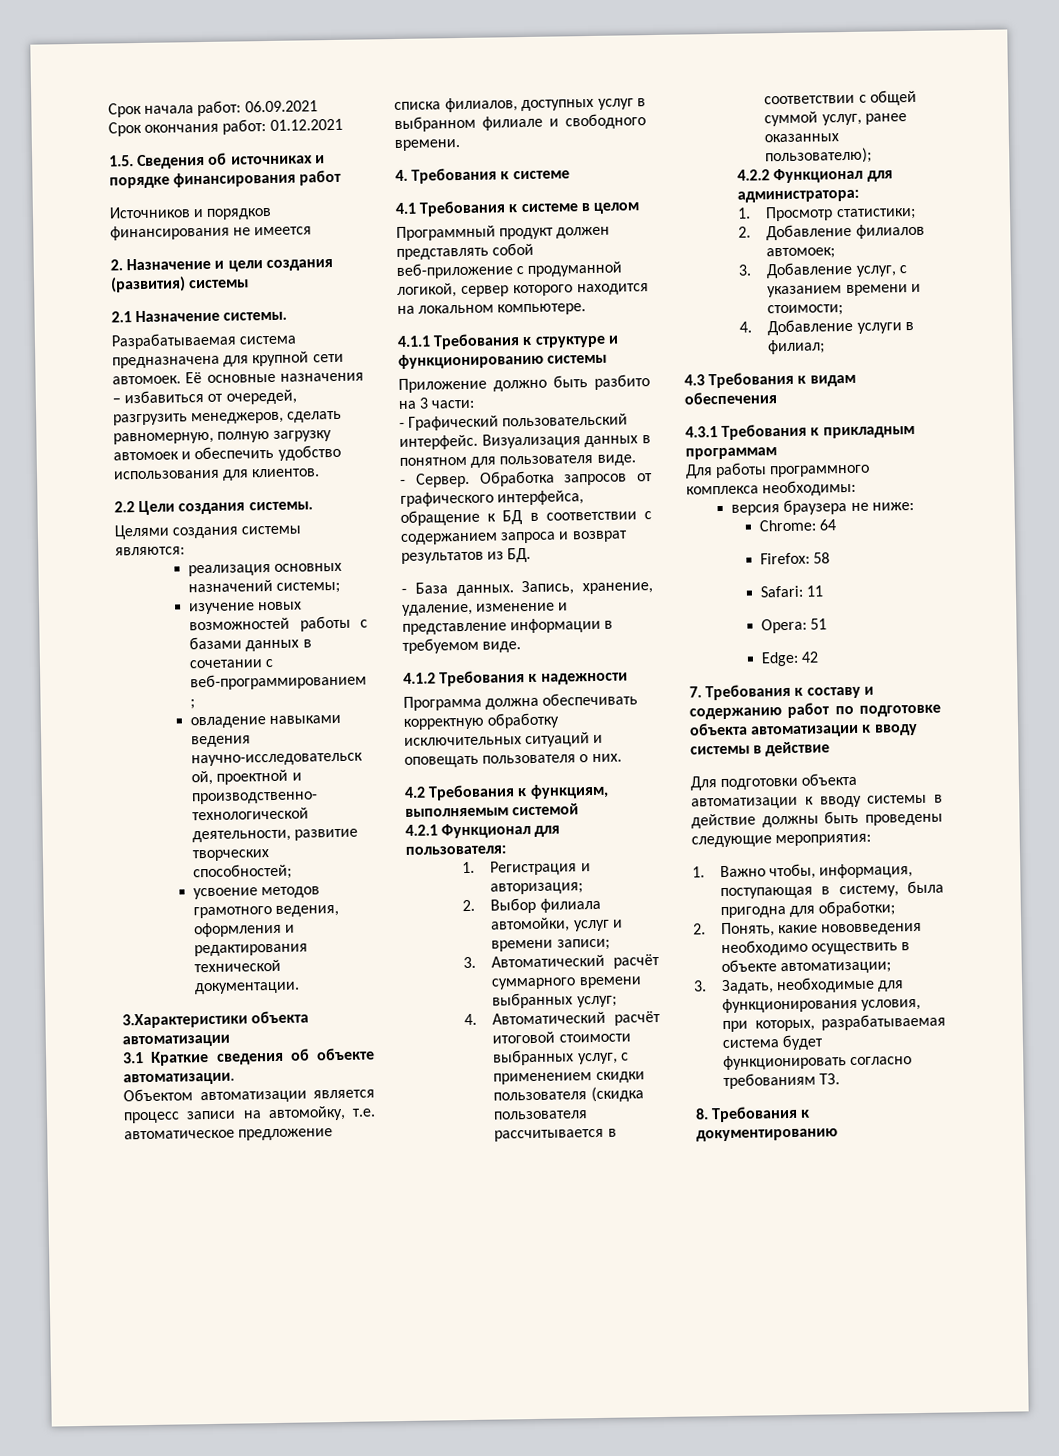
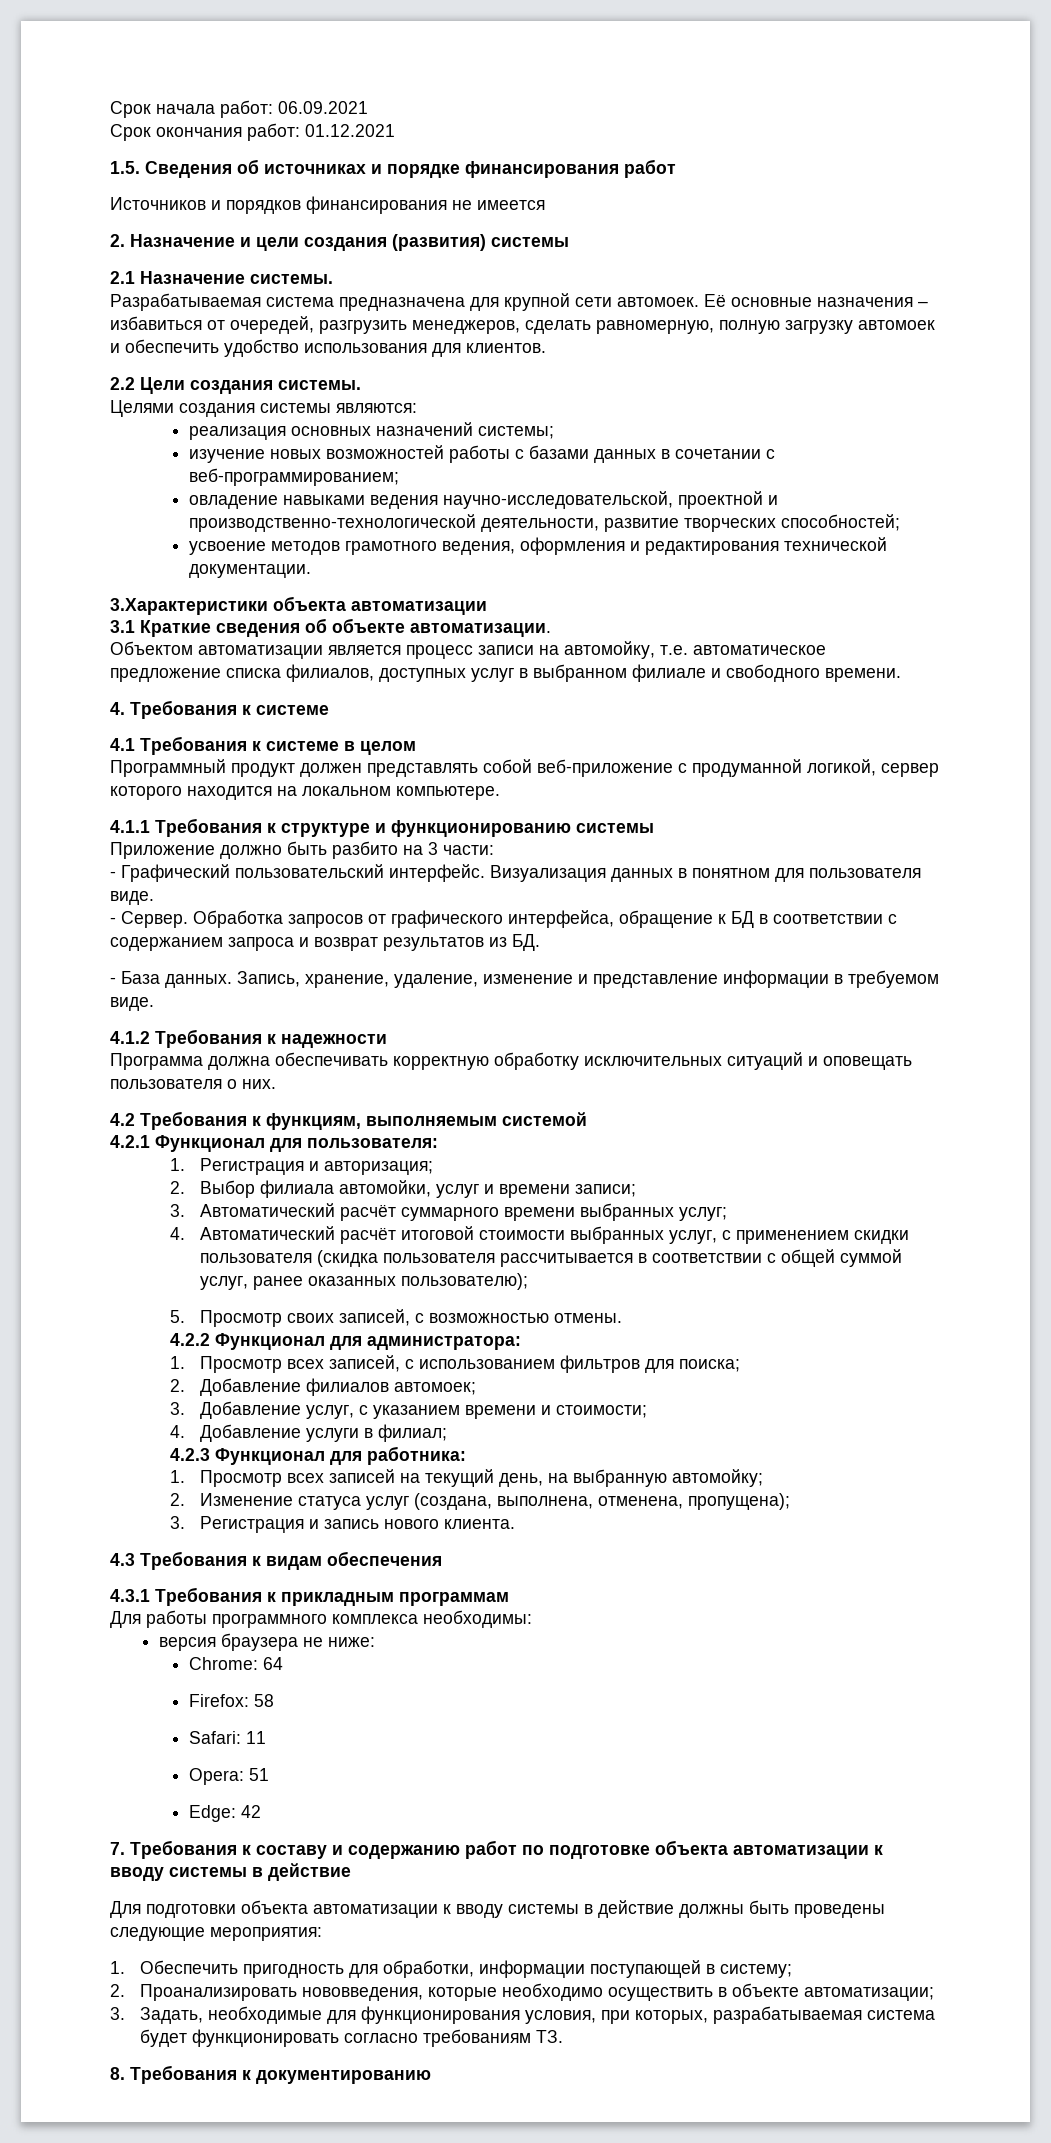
+ 5. Просмотр своих записей, с возможностью отмены.
- 1. Просмотр статистики;
+ 1. Просмотр всех записей, с использованием фильтров для поиска;
+ 4.2.3 Функционал для работника:
+ 1. Просмотр всех записей на текущий день, на выбранную автомойку;
+ 2. Изменение статуса услуг (создана, выполнена, отменена, пропущена);
+ 3. Регистрация и запись нового клиента.
- 1. Важно чтобы, информация, поступающая в систему, была пригодна для обработки;
- 2. Понять, какие нововведения необходимо осуществить в объекте автоматизации;
+ 1. Обеспечить пригодность для обработки, информации поступающей в систему;
+ 2. Проанализировать нововведения, которые необходимо осуществить в объекте автоматизации;

